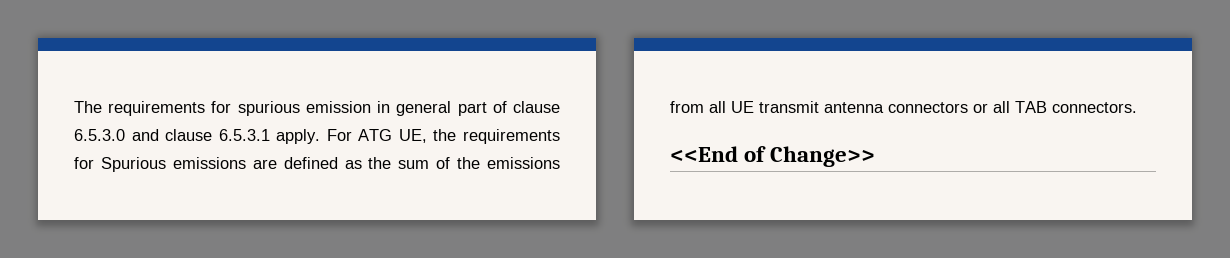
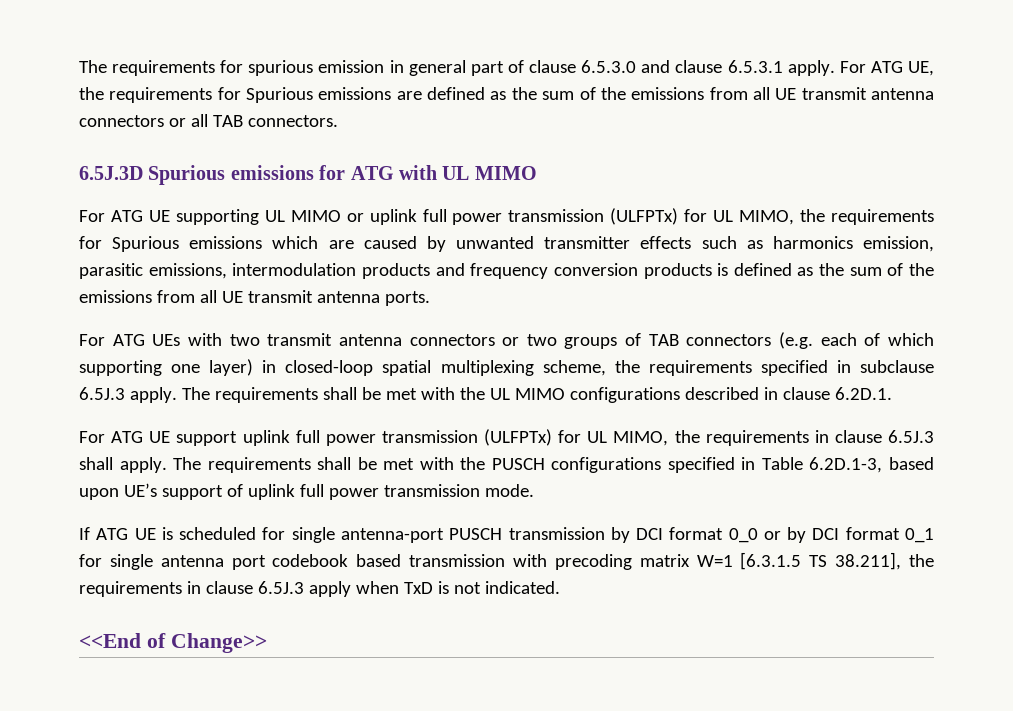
+ 6.5J.3D Spurious emissions for ATG with UL MIMO
+ For ATG UE supporting UL MIMO or uplink full power transmission (ULFPTx) for UL MIMO, the requirements for Spurious emissions which are caused by unwanted transmitter effects such as harmonics emission, parasitic emissions, intermodulation products and frequency conversion products is defined as the sum of the emissions from all UE transmit antenna ports.
+ For ATG UEs with two transmit antenna connectors or two groups of TAB connectors (e.g. each of which supporting one layer) in closed-loop spatial multiplexing scheme, the requirements specified in subclause 6.5J.3 apply. The requirements shall be met with the UL MIMO configurations described in clause 6.2D.1.
+ For ATG UE support uplink full power transmission (ULFPTx) for UL MIMO, the requirements in clause 6.5J.3 shall apply. The requirements shall be met with the PUSCH configurations specified in Table 6.2D.1-3, based upon UE’s support of uplink full power transmission mode.
+ If ATG UE is scheduled for single antenna-port PUSCH transmission by DCI format 0_0 or by DCI format 0_1 for single antenna port codebook based transmission with precoding matrix W=1 [6.3.1.5 TS 38.211], the requirements in clause 6.5J.3 apply when TxD is not indicated.

